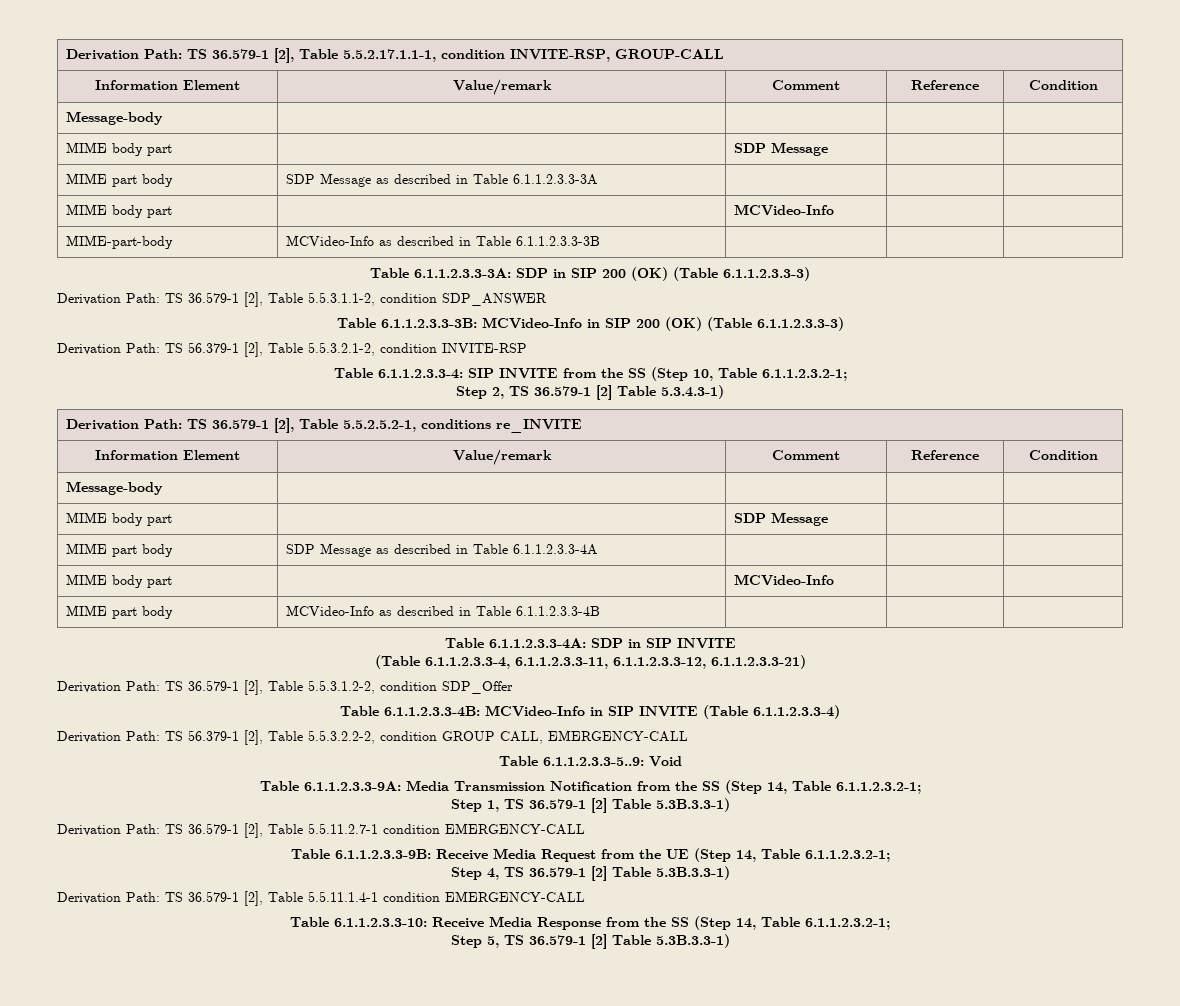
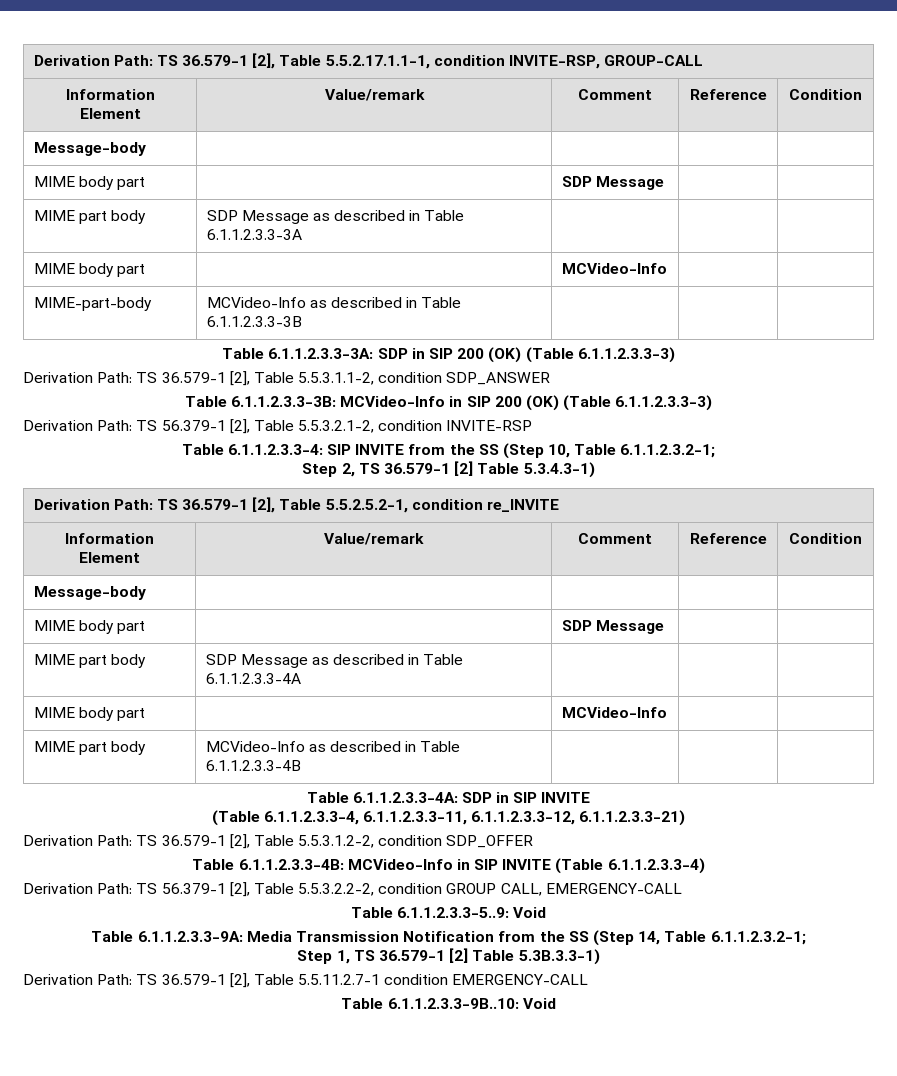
- Derivation Path: TS 36.579-1 [2], Table 5.5.2.5.2-1, conditions re_INVITE
+ Derivation Path: TS 36.579-1 [2], Table 5.5.2.5.2-1, condition re_INVITE
- Derivation Path: TS 36.579-1 [2], Table 5.5.3.1.2-2, condition SDP_Offer
+ Derivation Path: TS 36.579-1 [2], Table 5.5.3.1.2-2, condition SDP_OFFER
- Table 6.1.1.2.3.3-9B: Receive Media Request from the UE (Step 14, Table 6.1.1.2.3.2-1;
- Step 4, TS 36.579-1 [2] Table 5.3B.3.3-1)
- Derivation Path: TS 36.579-1 [2], Table 5.5.11.1.4-1 condition EMERGENCY-CALL
- Table 6.1.1.2.3.3-10: Receive Media Response from the SS (Step 14, Table 6.1.1.2.3.2-1;
- Step 5, TS 36.579-1 [2] Table 5.3B.3.3-1)
+ Table 6.1.1.2.3.3-9B..10: Void

